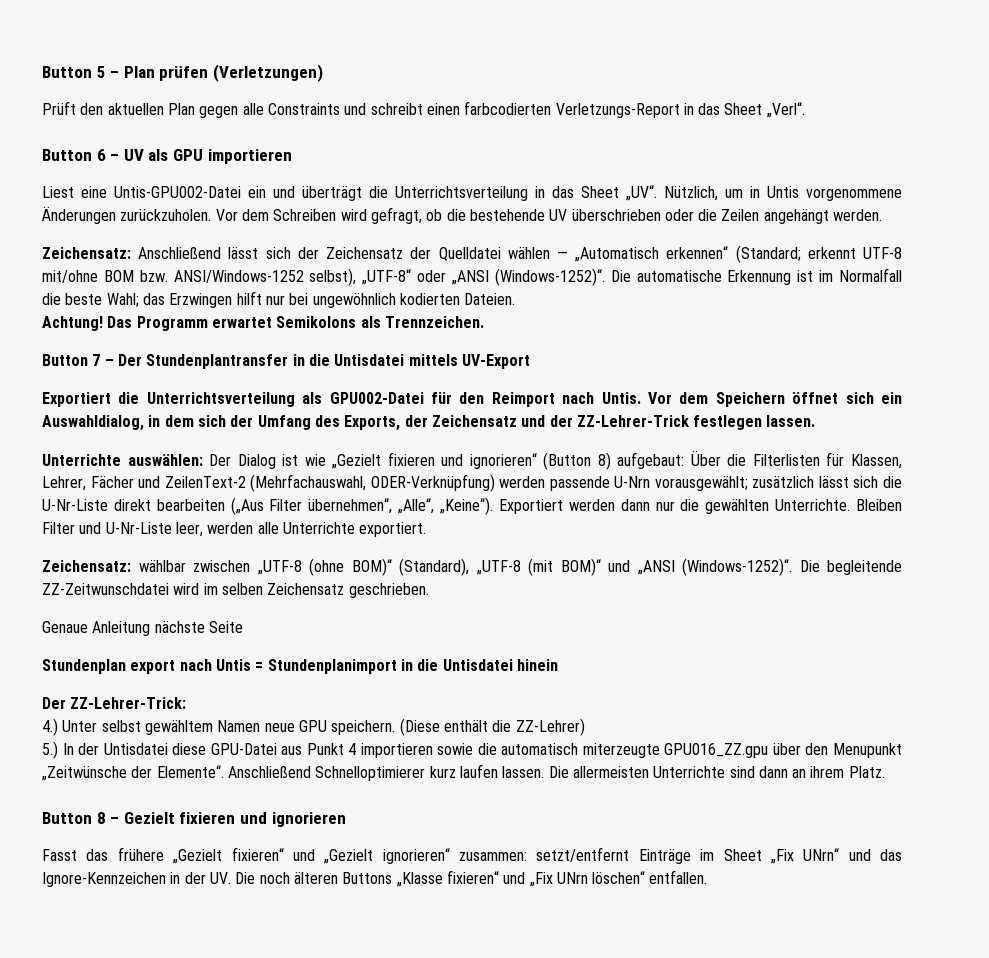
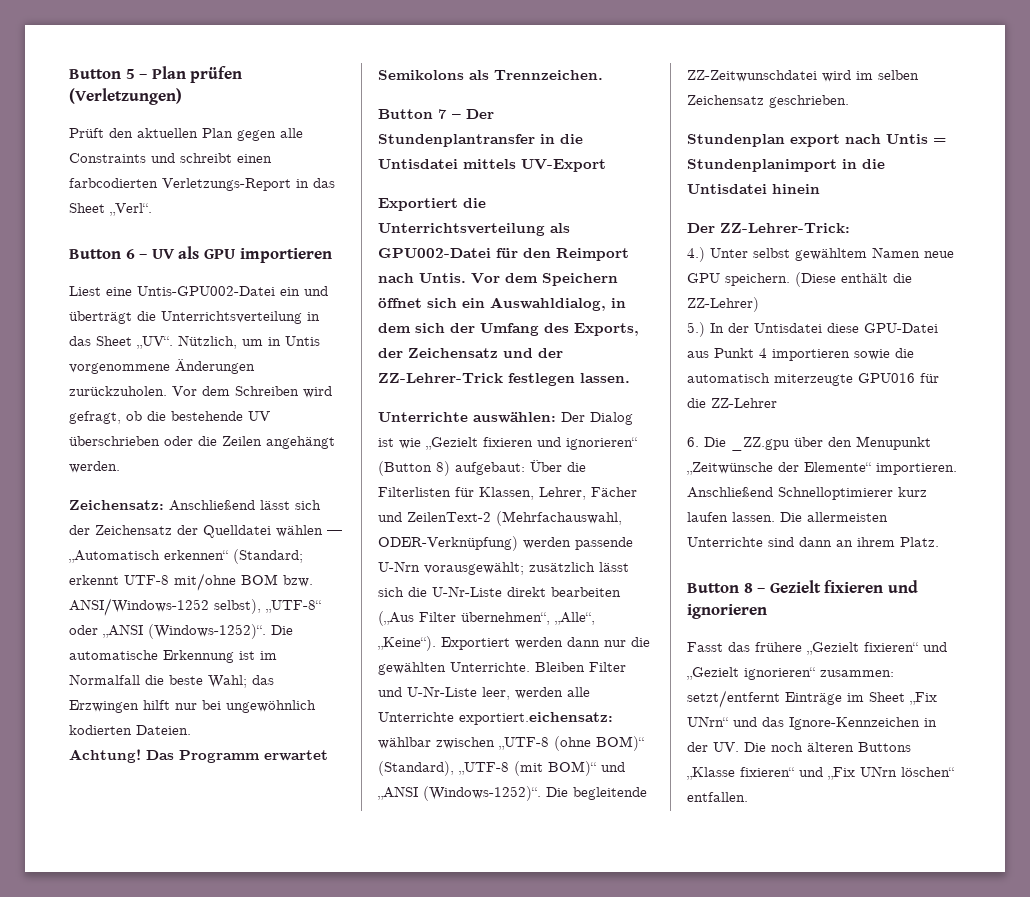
- Bleiben Filter und U-Nr-Liste leer, werden alle Unterrichte exportiert.
- Zeichensatz: wählbar zwischen „UTF-8 (ohne BOM)“ (Standard), „UTF-8 (mit BOM)“ und „ANSI (Windows-1252)“.
+ Bleiben Filter und U-Nr-Liste leer, werden alle Unterrichte exportiert.eichensatz: wählbar zwischen „UTF-8 (ohne BOM)“ (Standard), „UTF-8 (mit BOM)“ und „ANSI (Windows-1252)“.
- Genaue Anleitung nächste Seite
- 5.) In der Untisdatei diese GPU-Datei aus Punkt 4 importieren sowie die automatisch miterzeugte GPU016_ZZ.gpu über den Menupunkt „Zeitwünsche der Elemente“.
+ 5.) In der Untisdatei diese GPU-Datei aus Punkt 4 importieren sowie die automatisch miterzeugte GPU016 für die ZZ-Lehrer
+ 6. Die _ZZ.gpu über den Menupunkt „Zeitwünsche der Elemente“ importieren.

